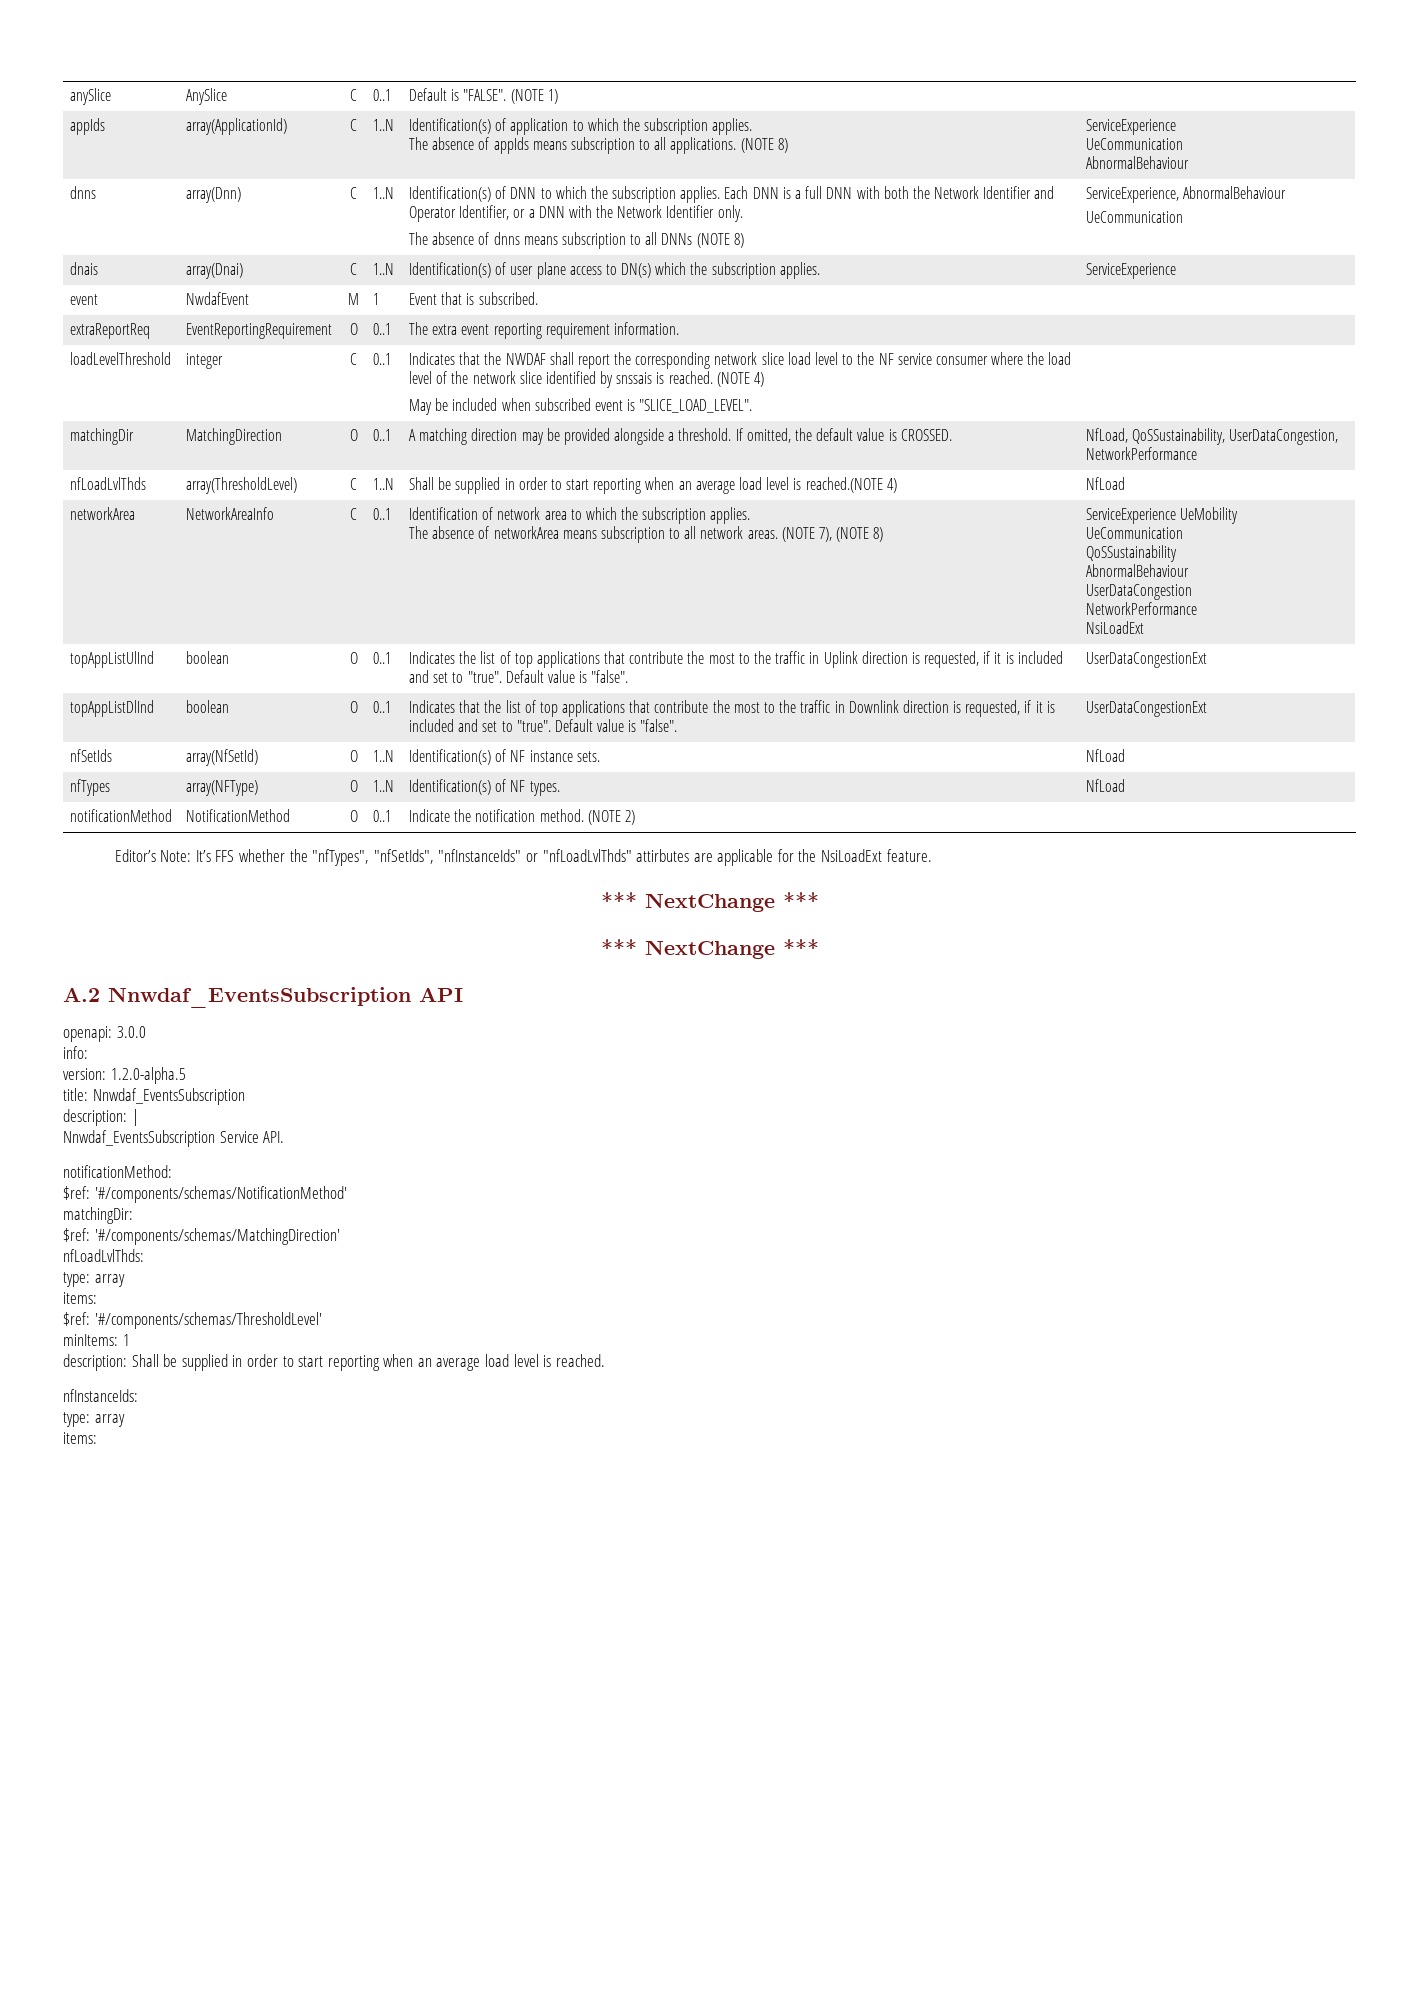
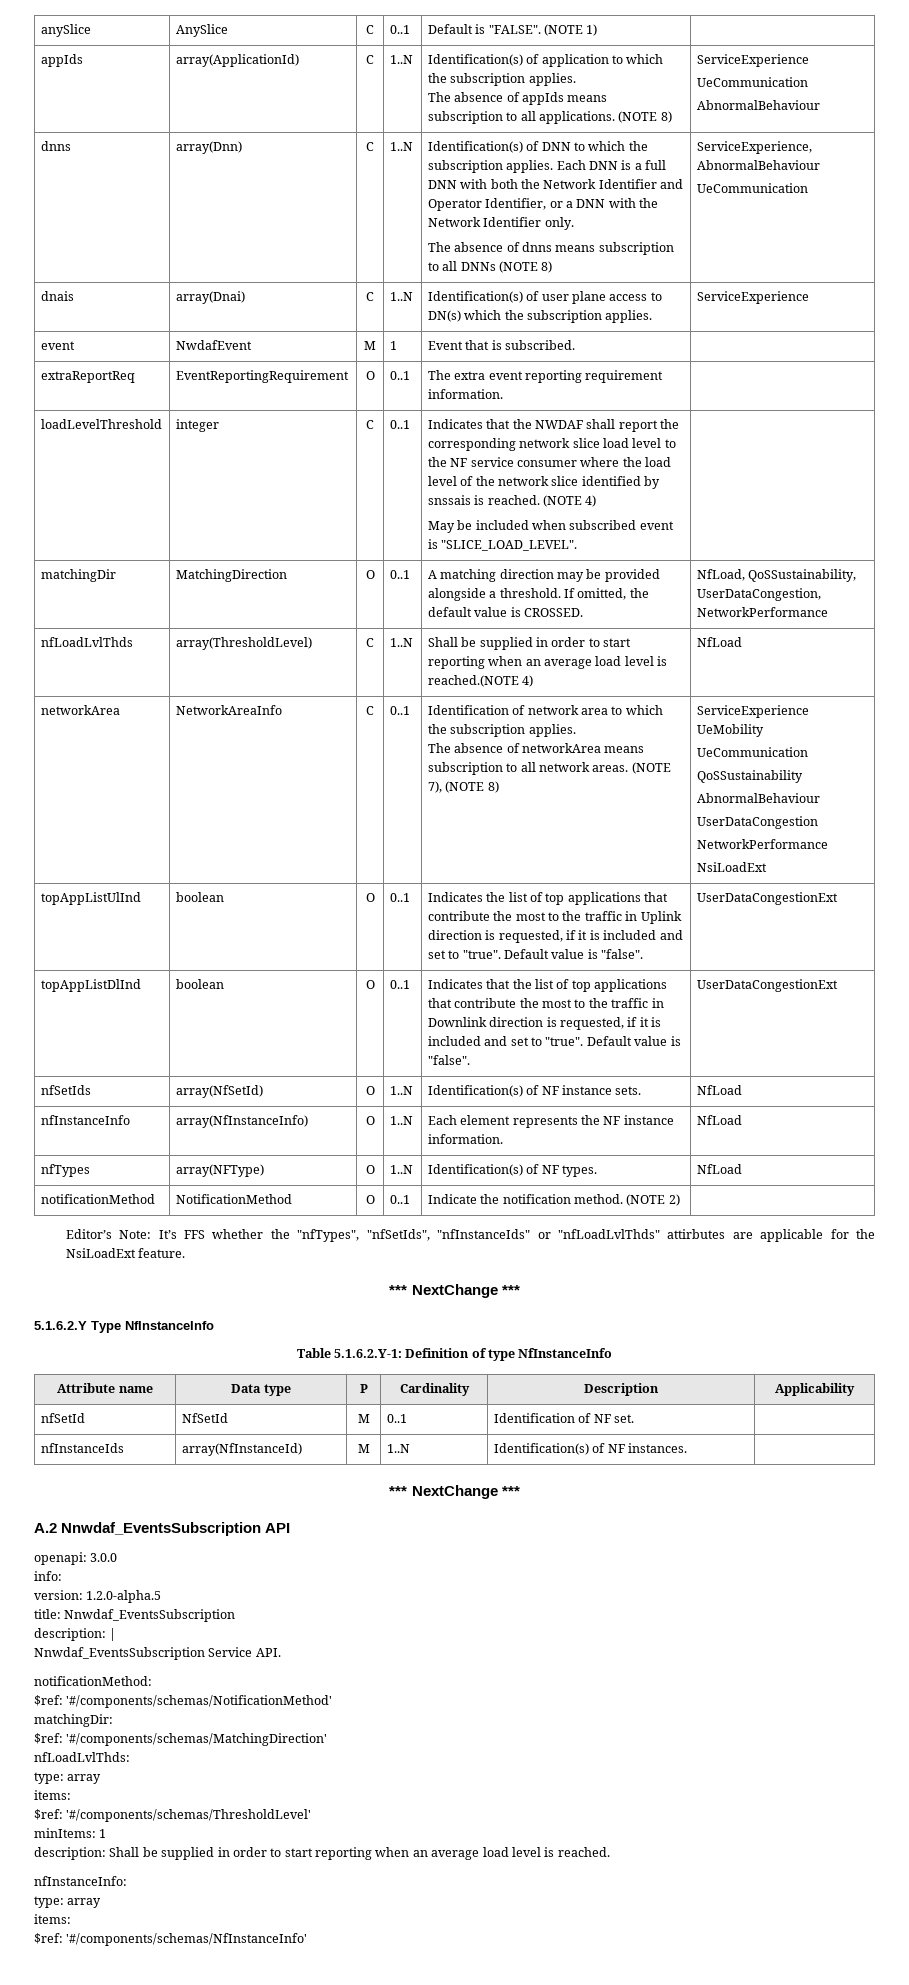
+ nfInstanceInfo | array(NfInstanceInfo) | O | 1..N | Each element represents the NF instance information. | NfLoad
+ 5.1.6.2.Y Type NfInstanceInfo
+ Table 5.1.6.2.Y-1: Definition of type NfInstanceInfo
+ Attribute name | Data type | P | Cardinality | Description | Applicability
+ nfSetId | NfSetId | M | 0..1 | Identification of NF set. |
+ nfInstanceIds | array(NfInstanceId) | M | 1..N | Identification(s) of NF instances. |
- nfInstanceIds:
+ nfInstanceInfo:
  type: array
  items:
+ $ref: '#/components/schemas/NfInstanceInfo'

